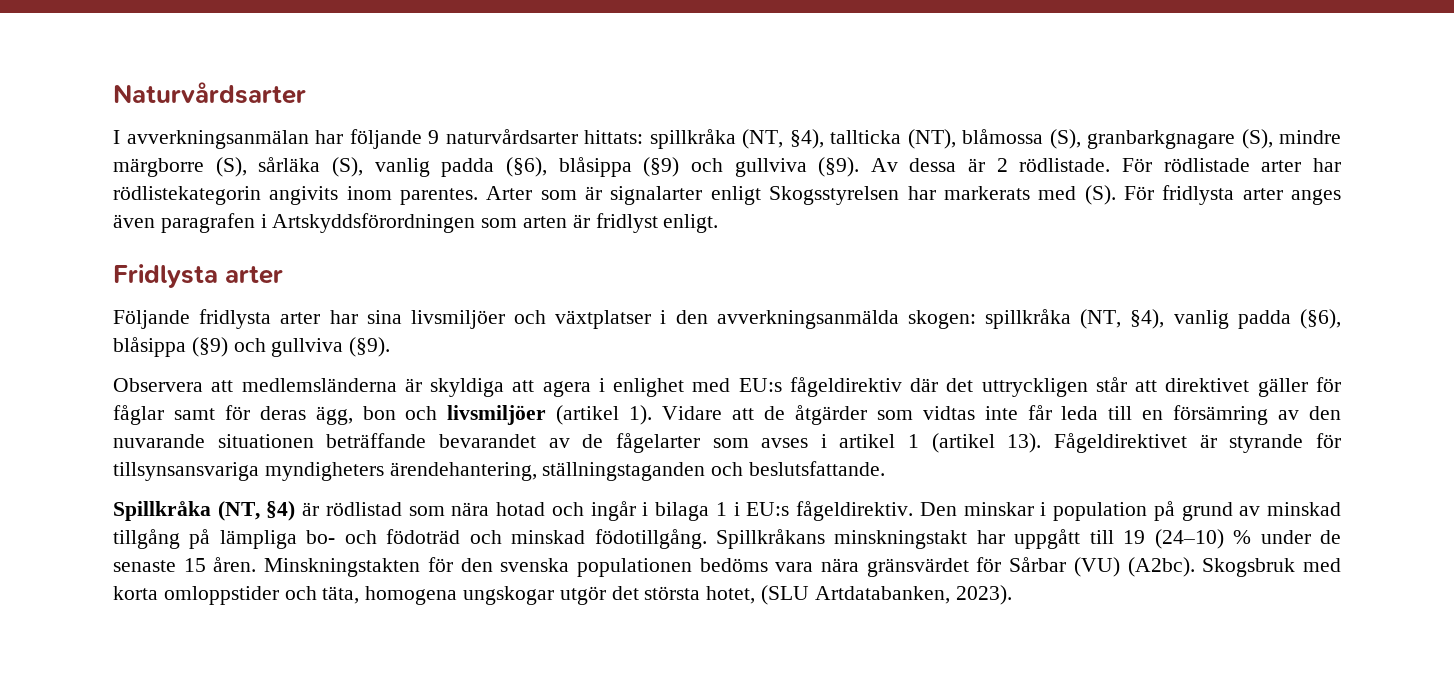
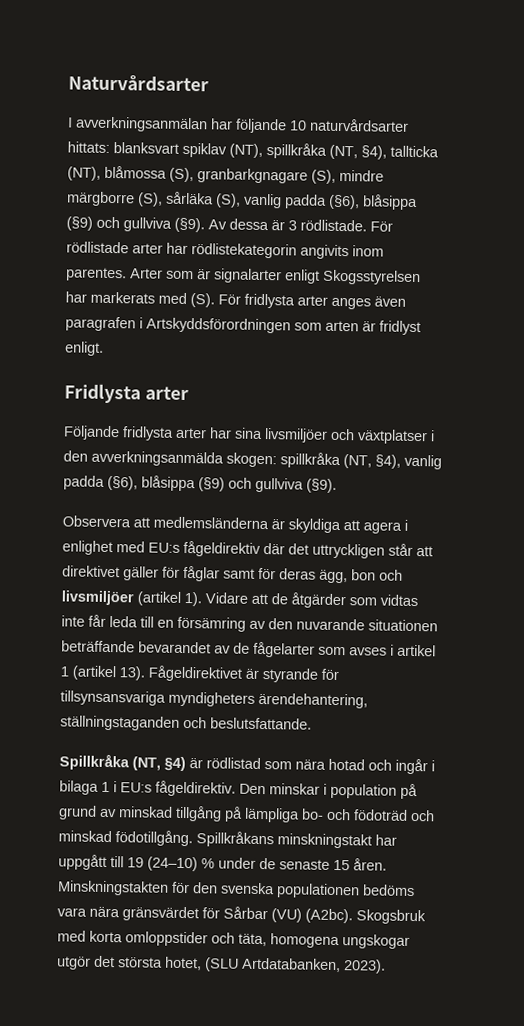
- I avverkningsanmälan har följande 9 naturvårdsarter hittats: spillkråka (NT, §4), tallticka (NT), blåmossa (S), granbarkgnagare (S), mindre märgborre (S), sårläka (S), vanlig padda (§6), blåsippa (§9) och gullviva (§9).
+ I avverkningsanmälan har följande 10 naturvårdsarter hittats: blanksvart spiklav (NT), spillkråka (NT, §4), tallticka (NT), blåmossa (S), granbarkgnagare (S), mindre märgborre (S), sårläka (S), vanlig padda (§6), blåsippa (§9) och gullviva (§9).
- Av dessa är 2 rödlistade.
+ Av dessa är 3 rödlistade.

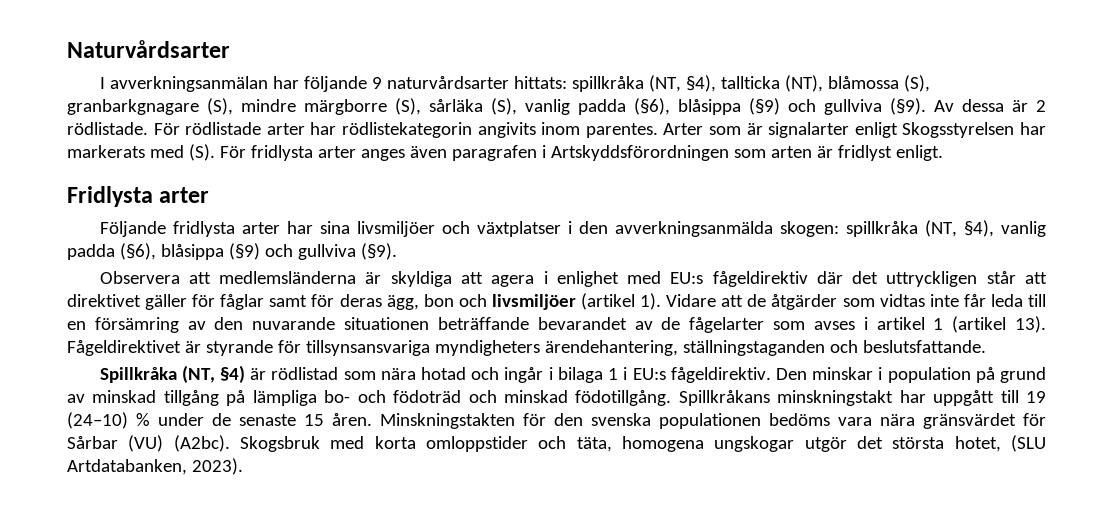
- I avverkningsanmälan har följande 10 naturvårdsarter hittats: blanksvart spiklav (NT), spillkråka (NT, §4), tallticka (NT), blåmossa (S), granbarkgnagare (S), mindre märgborre (S), sårläka (S), vanlig padda (§6), blåsippa (§9) och gullviva (§9).
+ I avverkningsanmälan har följande 9 naturvårdsarter hittats: spillkråka (NT, §4), tallticka (NT), blåmossa (S), granbarkgnagare (S), mindre märgborre (S), sårläka (S), vanlig padda (§6), blåsippa (§9) och gullviva (§9).
- Av dessa är 3 rödlistade.
+ Av dessa är 2 rödlistade.

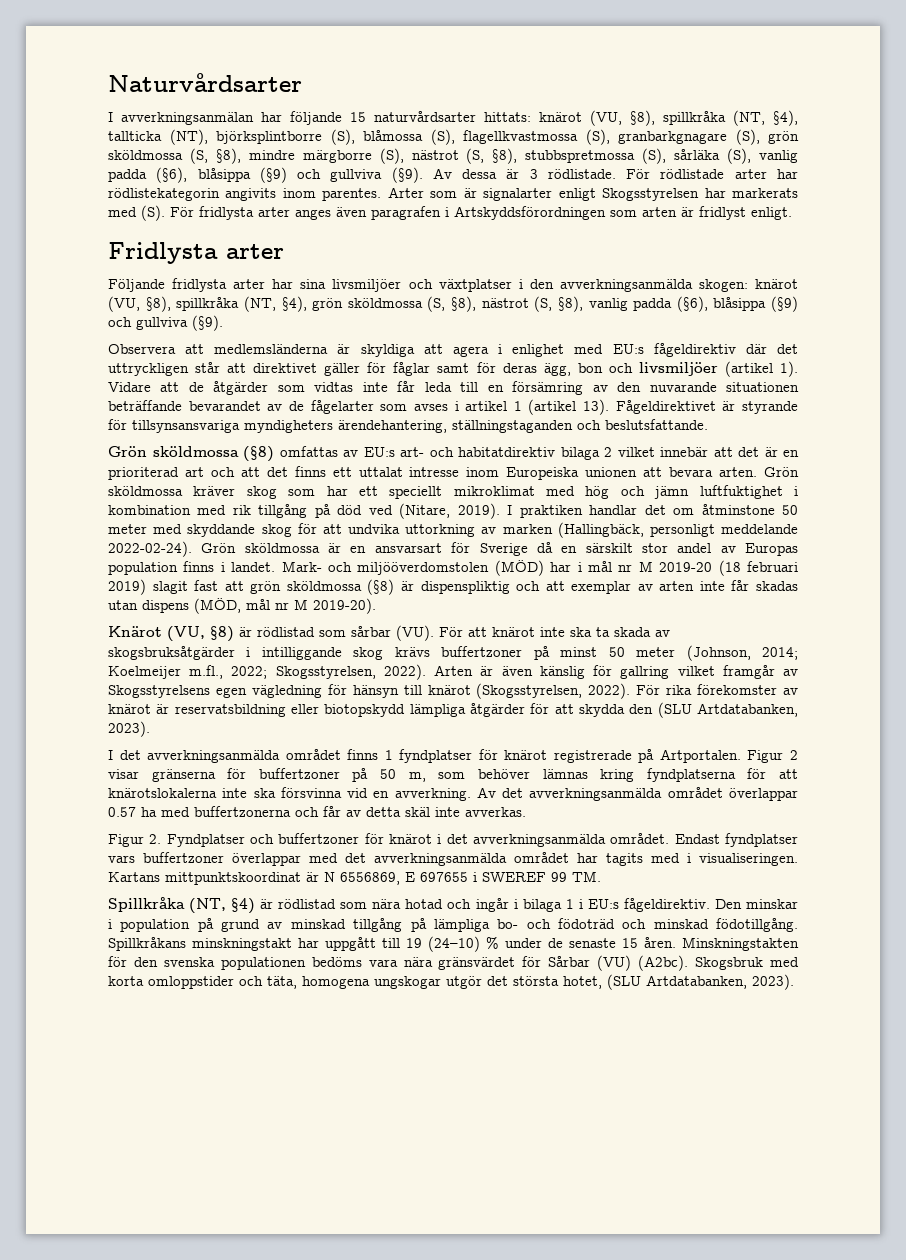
- I avverkningsanmälan har följande 9 naturvårdsarter hittats: spillkråka (NT, §4), tallticka (NT), blåmossa (S), granbarkgnagare (S), mindre märgborre (S), sårläka (S), vanlig padda (§6), blåsippa (§9) och gullviva (§9).
+ I avverkningsanmälan har följande 15 naturvårdsarter hittats: knärot (VU, §8), spillkråka (NT, §4), tallticka (NT), björksplintborre (S), blåmossa (S), flagellkvastmossa (S), granbarkgnagare (S), grön sköldmossa (S, §8), mindre märgborre (S), nästrot (S, §8), stubbspretmossa (S), sårläka (S), vanlig padda (§6), blåsippa (§9) och gullviva (§9).
- Av dessa är 2 rödlistade.
+ Av dessa är 3 rödlistade.
- Följande fridlysta arter har sina livsmiljöer och växtplatser i den avverkningsanmälda skogen: spillkråka (NT, §4), vanlig padda (§6), blåsippa (§9) och gullviva (§9).
+ Följande fridlysta arter har sina livsmiljöer och växtplatser i den avverkningsanmälda skogen: knärot (VU, §8), spillkråka (NT, §4), grön sköldmossa (S, §8), nästrot (S, §8), vanlig padda (§6), blåsippa (§9) och gullviva (§9).
+ Grön sköldmossa (§8) omfattas av EU:s art- och habitatdirektiv bilaga 2 vilket innebär att det är en prioriterad art och att det finns ett uttalat intresse inom Europeiska unionen att bevara arten. Grön sköldmossa kräver skog som har ett speciellt mikroklimat med hög och jämn luftfuktighet i kombination med rik tillgång på död ved (Nitare, 2019). I praktiken handlar det om åtminstone 50 meter med skyddande skog för att undvika uttorkning av marken (Hallingbäck, personligt meddelande 2022-02-24). Grön sköldmossa är en ansvarsart för Sverige då en särskilt stor andel av Europas population finns i landet. Mark- och miljööverdomstolen (MÖD) har i mål nr M 2019-20 (18 februari 2019) slagit fast att grön sköldmossa (§8) är dispenspliktig och att exemplar av arten inte får skadas utan dispens (MÖD, mål nr M 2019-20).
+ Knärot (VU, §8) är rödlistad som sårbar (VU). För att knärot inte ska ta skada av skogsbruksåtgärder i intilliggande skog krävs buffertzoner på minst 50 meter (Johnson, 2014; Koelmeijer m.fl., 2022; Skogsstyrelsen, 2022). Arten är även känslig för gallring vilket framgår av Skogsstyrelsens egen vägledning för hänsyn till knärot (Skogsstyrelsen, 2022). För rika förekomster av knärot är reservatsbildning eller biotopskydd lämpliga åtgärder för att skydda den (SLU Artdatabanken, 2023).
+ I det avverkningsanmälda området finns 1 fyndplatser för knärot registrerade på Artportalen. Figur 2 visar gränserna för buffertzoner på 50 m, som behöver lämnas kring fyndplatserna för att knärotslokalerna inte ska försvinna vid en avverkning. Av det avverkningsanmälda området överlappar 0.57 ha med buffertzonerna och får av detta skäl inte avverkas.
+ Figur 2. Fyndplatser och buffertzoner för knärot i det avverkningsanmälda området. Endast fyndplatser vars buffertzoner överlappar med det avverkningsanmälda området har tagits med i visualiseringen. Kartans mittpunktskoordinat är N 6556869, E 697655 i SWEREF 99 TM.

